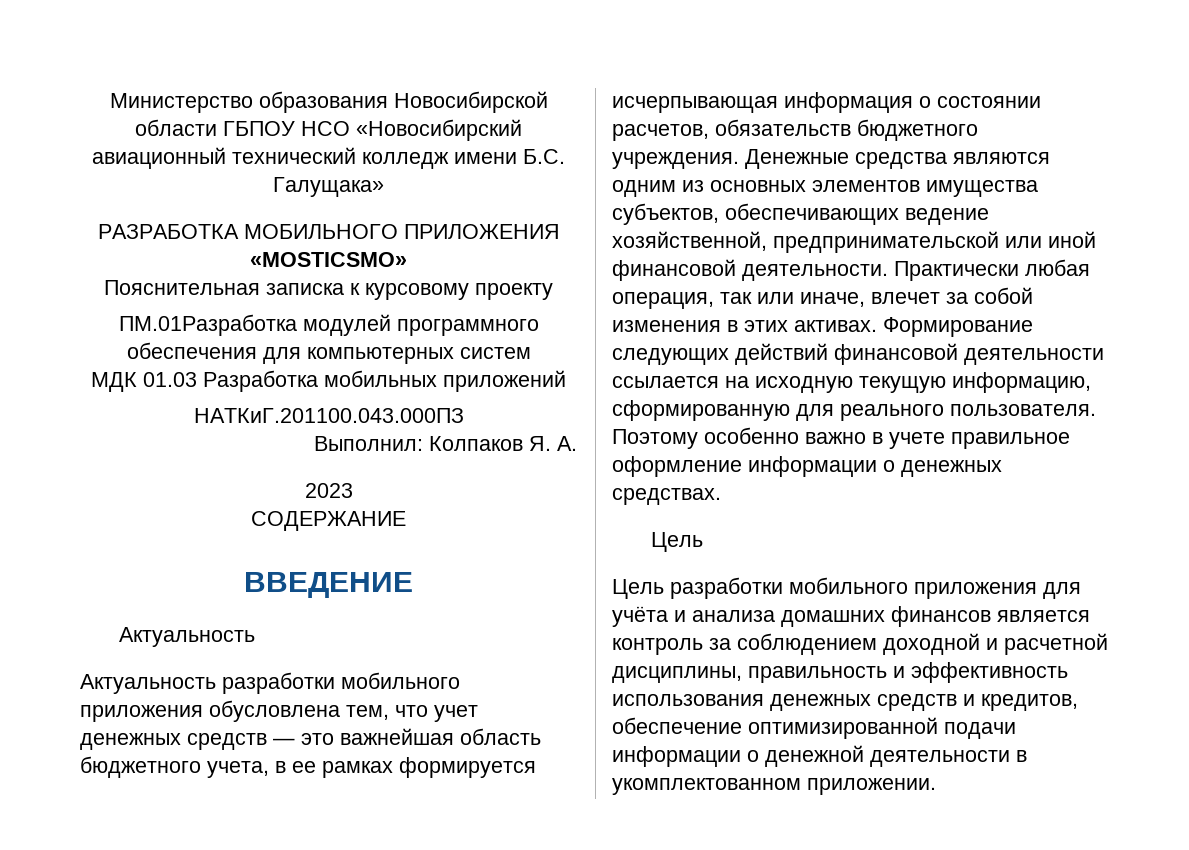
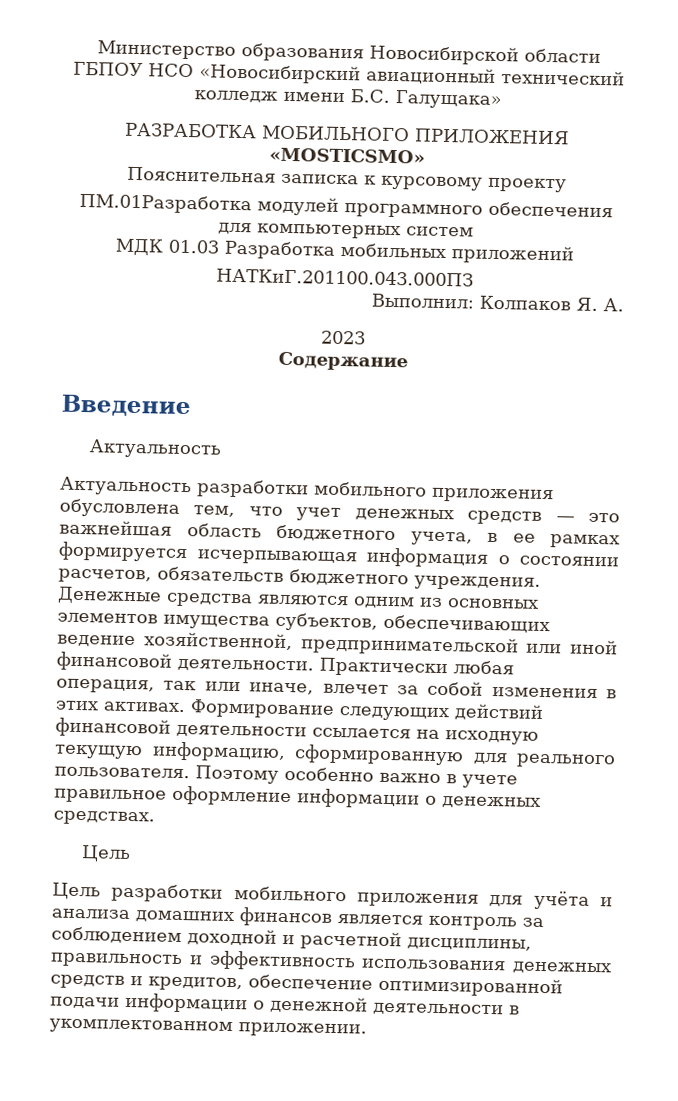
- СОДЕРЖАНИЕ
- ВВЕДЕНИЕ
+ Содержание
+ Введение

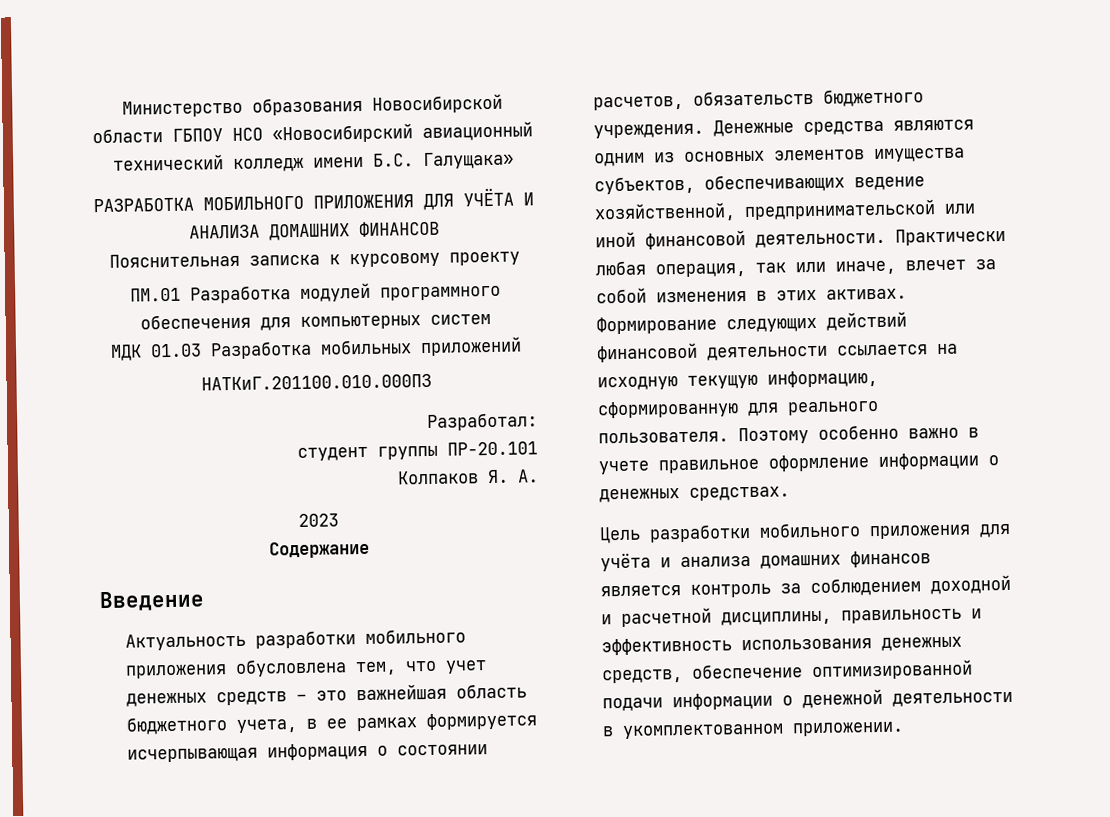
- РАЗРАБОТКА МОБИЛЬНОГО ПРИЛОЖЕНИЯ «MOSTICSMO»
+ РАЗРАБОТКА МОБИЛЬНОГО ПРИЛОЖЕНИЯ ДЛЯ УЧЁТА И АНАЛИЗА ДОМАШНИХ ФИНАНСОВ
- ПМ.01Разработка модулей программного обеспечения для компьютерных систем
+ ПМ.01 Разработка модулей программного обеспечения для компьютерных систем
- НАТКиГ.201100.043.000ПЗ
- Выполнил: Колпаков Я. А.
+ НАТКиГ.201100.010.000ПЗ
+ Разработал:
+ студент группы ПР-20.101
+ Колпаков Я. А.
  Введение
- Актуальность
- Актуальность разработки мобильного приложения обусловлена тем, что учет денежных средств — это важнейшая область бюджетного учета, в ее рамках формируется исчерпывающая информация о состоянии расчетов, обязательств бюджетного учреждения.
+ Актуальность разработки мобильного приложения обусловлена тем, что учет денежных средств – это важнейшая область бюджетного учета, в ее рамках формируется исчерпывающая информация о состоянии расчетов, обязательств бюджетного учреждения.
  Поэтому особенно важно в учете правильное оформление информации о денежных средствах.
- Цель
- Цель разработки мобильного приложения для учёта и анализа домашних финансов является контроль за соблюдением доходной и расчетной дисциплины, правильность и эффективность использования денежных средств и кредитов, обеспечение оптимизированной подачи информации о денежной деятельности в укомплектованном приложении.
+ Цель разработки мобильного приложения для учёта и анализа домашних финансов является контроль за соблюдением доходной и расчетной дисциплины, правильность и эффективность использования денежных средств, обеспечение оптимизированной подачи информации о денежной деятельности в укомплектованном приложении.

